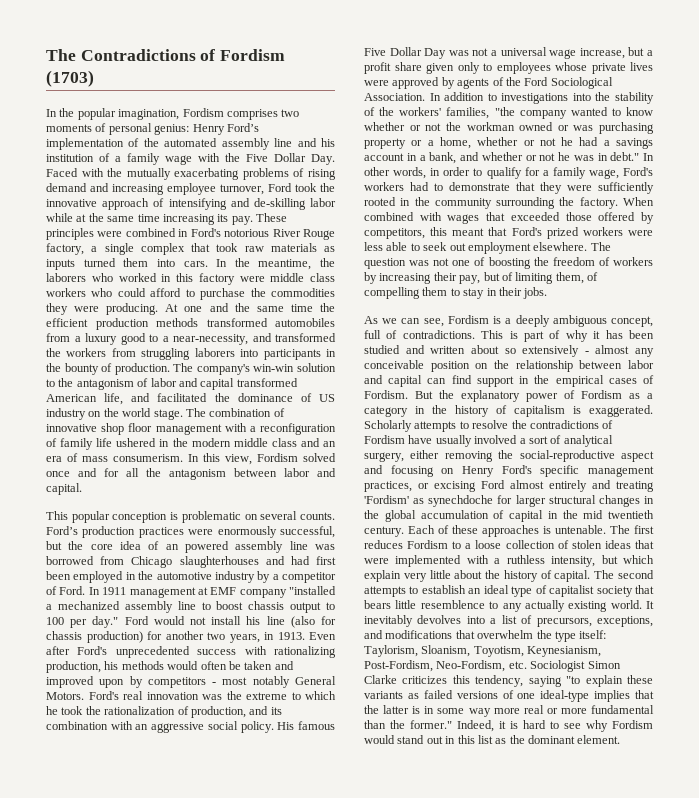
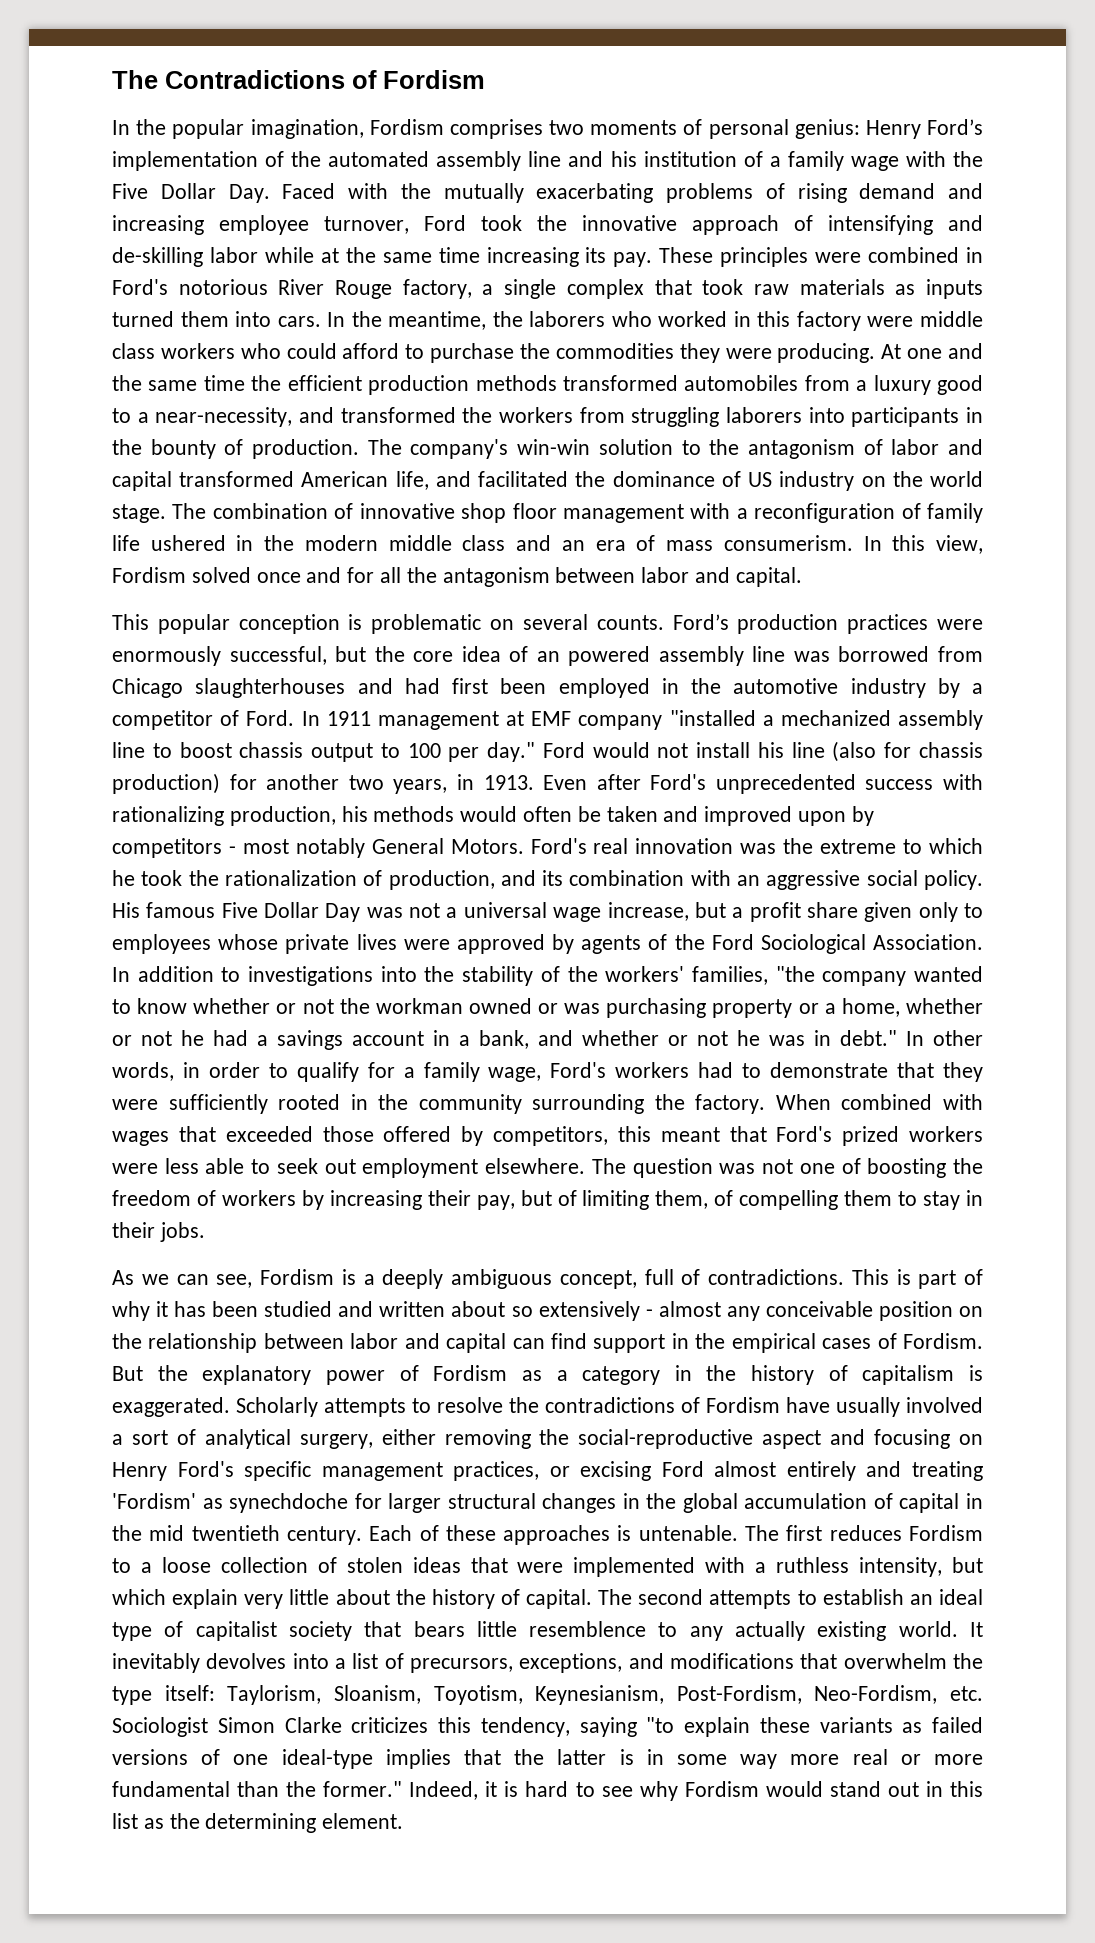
- The Contradictions of Fordism (1703)
+ The Contradictions of Fordism
- Indeed, it is hard to see why Fordism would stand out in this list as the dominant element.
+ Indeed, it is hard to see why Fordism would stand out in this list as the determining element.

